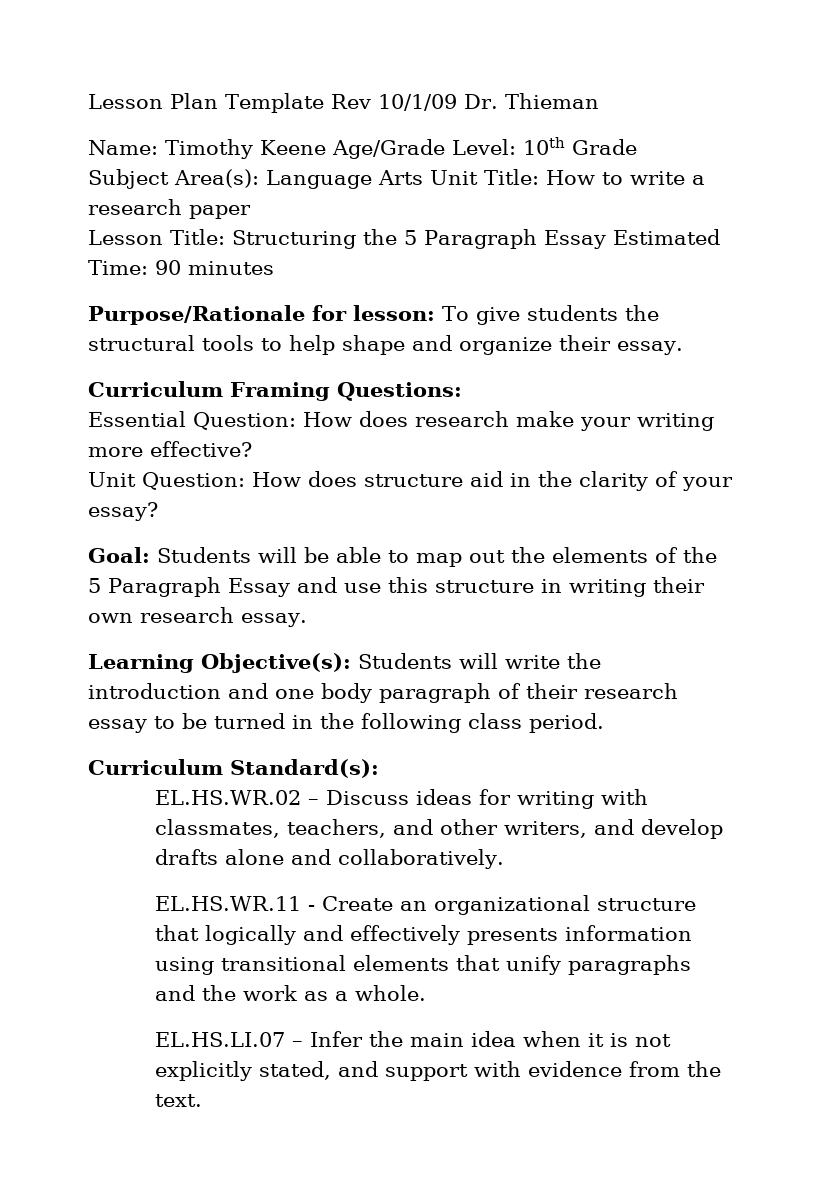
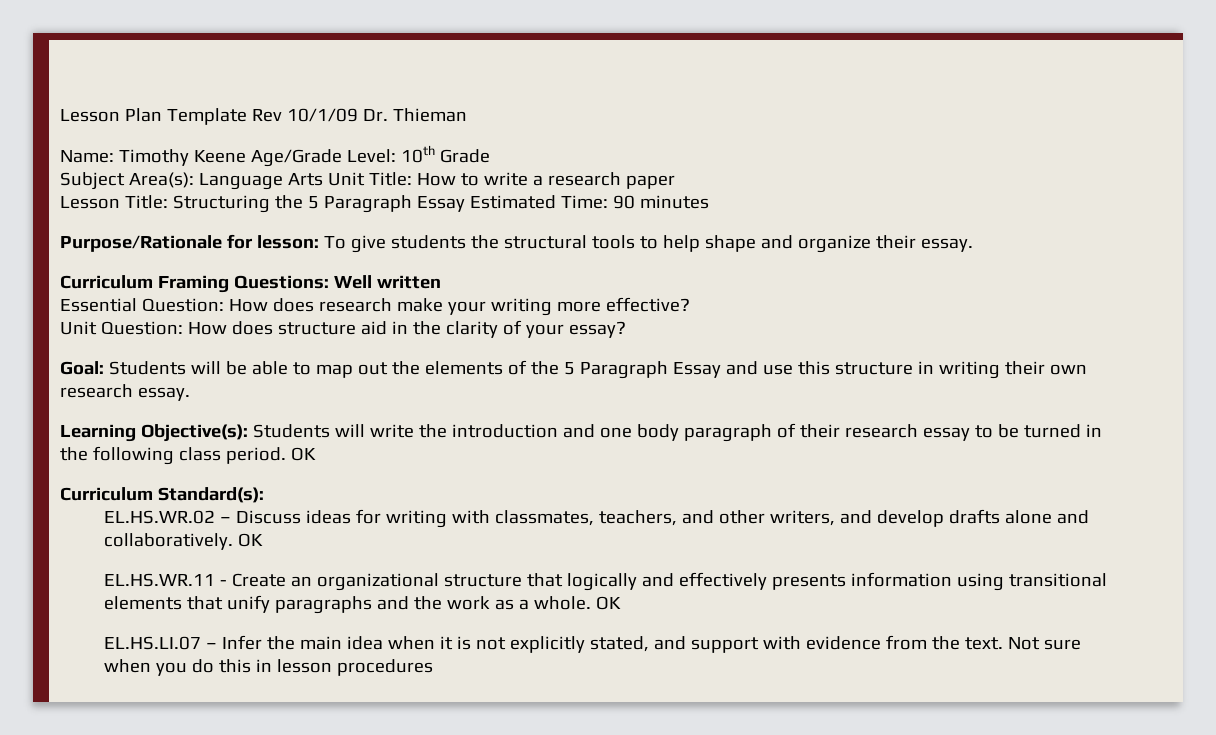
- Curriculum Framing Questions:
+ Curriculum Framing Questions: Well written
- Learning Objective(s): Students will write the introduction and one body paragraph of their research essay to be turned in the following class period.
+ Learning Objective(s): Students will write the introduction and one body paragraph of their research essay to be turned in the following class period. OK
- EL.HS.WR.02 – Discuss ideas for writing with classmates, teachers, and other writers, and develop drafts alone and collaboratively.
+ EL.HS.WR.02 – Discuss ideas for writing with classmates, teachers, and other writers, and develop drafts alone and collaboratively. OK
- EL.HS.WR.11 - Create an organizational structure that logically and effectively presents information using transitional elements that unify paragraphs and the work as a whole.
+ EL.HS.WR.11 - Create an organizational structure that logically and effectively presents information using transitional elements that unify paragraphs and the work as a whole. OK
+ Not sure when you do this in lesson procedures

